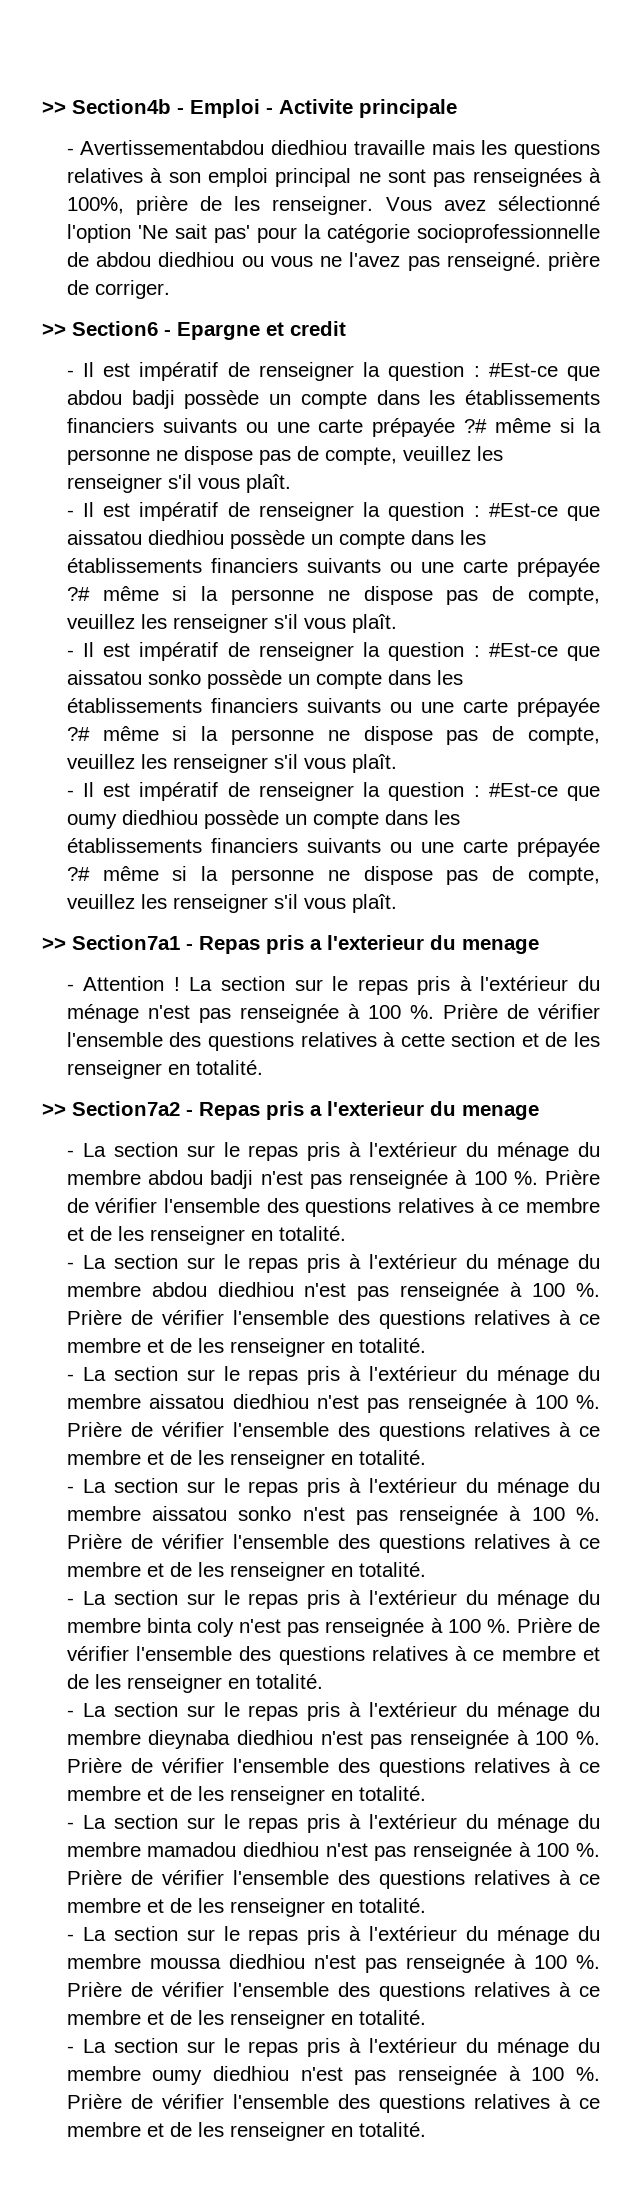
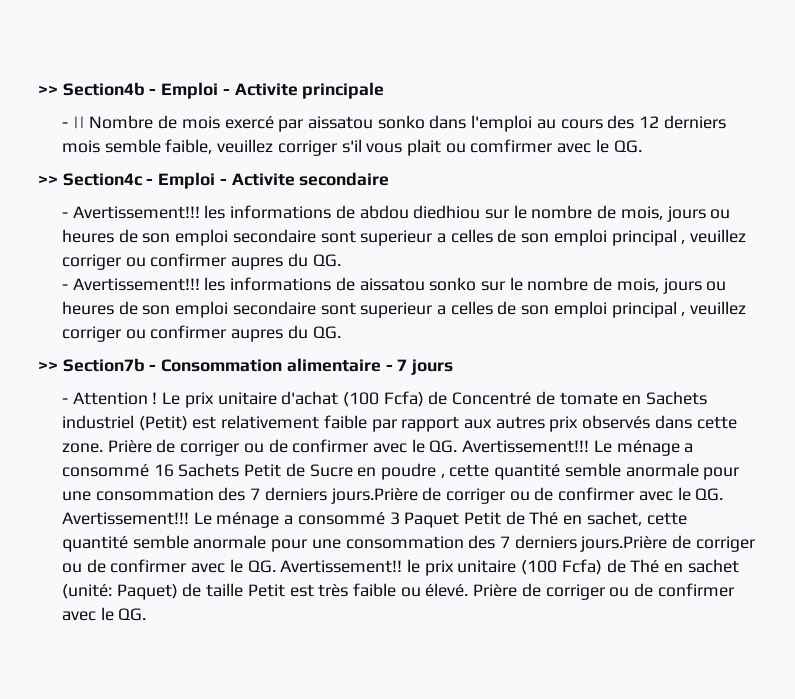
- - Avertissementabdou diedhiou travaille mais les questions relatives à son emploi principal ne sont pas renseignées à 100%, prière de les renseigner. Vous avez sélectionné l'option 'Ne sait pas' pour la catégorie socioprofessionnelle de abdou diedhiou ou vous ne l'avez pas renseigné. prière de corriger.
- >> Section6 - Epargne et credit
- - Il est impératif de renseigner la question : #Est-ce que abdou badji possède un compte dans les établissements financiers suivants ou une carte prépayée ?# même si la personne ne dispose pas de compte, veuillez les renseigner s'il vous plaît.
- - Il est impératif de renseigner la question : #Est-ce que aissatou diedhiou possède un compte dans les établissements financiers suivants ou une carte prépayée ?# même si la personne ne dispose pas de compte, veuillez les renseigner s'il vous plaît.
- - Il est impératif de renseigner la question : #Est-ce que aissatou sonko possède un compte dans les établissements financiers suivants ou une carte prépayée ?# même si la personne ne dispose pas de compte, veuillez les renseigner s'il vous plaît.
- - Il est impératif de renseigner la question : #Est-ce que oumy diedhiou possède un compte dans les établissements financiers suivants ou une carte prépayée ?# même si la personne ne dispose pas de compte, veuillez les renseigner s'il vous plaît.
- >> Section7a1 - Repas pris a l'exterieur du menage
- - Attention ! La section sur le repas pris à l'extérieur du ménage n'est pas renseignée à 100 %. Prière de vérifier l'ensemble des questions relatives à cette section et de les renseigner en totalité.
- >> Section7a2 - Repas pris a l'exterieur du menage
- - La section sur le repas pris à l'extérieur du ménage du membre abdou badji n'est pas renseignée à 100 %. Prière de vérifier l'ensemble des questions relatives à ce membre et de les renseigner en totalité.
- - La section sur le repas pris à l'extérieur du ménage du membre abdou diedhiou n'est pas renseignée à 100 %. Prière de vérifier l'ensemble des questions relatives à ce membre et de les renseigner en totalité.
- - La section sur le repas pris à l'extérieur du ménage du membre aissatou diedhiou n'est pas renseignée à 100 %. Prière de vérifier l'ensemble des questions relatives à ce membre et de les renseigner en totalité.
- - La section sur le repas pris à l'extérieur du ménage du membre aissatou sonko n'est pas renseignée à 100 %. Prière de vérifier l'ensemble des questions relatives à ce membre et de les renseigner en totalité.
- - La section sur le repas pris à l'extérieur du ménage du membre binta coly n'est pas renseignée à 100 %. Prière de vérifier l'ensemble des questions relatives à ce membre et de les renseigner en totalité.
- - La section sur le repas pris à l'extérieur du ménage du membre dieynaba diedhiou n'est pas renseignée à 100 %. Prière de vérifier l'ensemble des questions relatives à ce membre et de les renseigner en totalité.
- - La section sur le repas pris à l'extérieur du ménage du membre mamadou diedhiou n'est pas renseignée à 100 %. Prière de vérifier l'ensemble des questions relatives à ce membre et de les renseigner en totalité.
- - La section sur le repas pris à l'extérieur du ménage du membre moussa diedhiou n'est pas renseignée à 100 %. Prière de vérifier l'ensemble des questions relatives à ce membre et de les renseigner en totalité.
- - La section sur le repas pris à l'extérieur du ménage du membre oumy diedhiou n'est pas renseignée à 100 %. Prière de vérifier l'ensemble des questions relatives à ce membre et de les renseigner en totalité.
+ - || Nombre de mois exercé par aissatou sonko dans l'emploi au cours des 12 derniers mois semble faible, veuillez corriger s'il vous plait ou comfirmer avec le QG.
+ >> Section4c - Emploi - Activite secondaire
+ - Avertissement!!! les informations de abdou diedhiou sur le nombre de mois, jours ou heures de son emploi secondaire sont superieur a celles de son emploi principal , veuillez corriger ou confirmer aupres du QG.
+ - Avertissement!!! les informations de aissatou sonko sur le nombre de mois, jours ou heures de son emploi secondaire sont superieur a celles de son emploi principal , veuillez corriger ou confirmer aupres du QG.
+ >> Section7b - Consommation alimentaire - 7 jours
+ - Attention ! Le prix unitaire d'achat (100 Fcfa) de Concentré de tomate en Sachets industriel (Petit) est relativement faible par rapport aux autres prix observés dans cette zone. Prière de corriger ou de confirmer avec le QG. Avertissement!!! Le ménage a consommé 16 Sachets Petit de Sucre en poudre , cette quantité semble anormale pour une consommation des 7 derniers jours.Prière de corriger ou de confirmer avec le QG. Avertissement!!! Le ménage a consommé 3 Paquet Petit de Thé en sachet, cette quantité semble anormale pour une consommation des 7 derniers jours.Prière de corriger ou de confirmer avec le QG. Avertissement!! le prix unitaire (100 Fcfa) de Thé en sachet (unité: Paquet) de taille Petit est très faible ou élevé. Prière de corriger ou de confirmer avec le QG.

